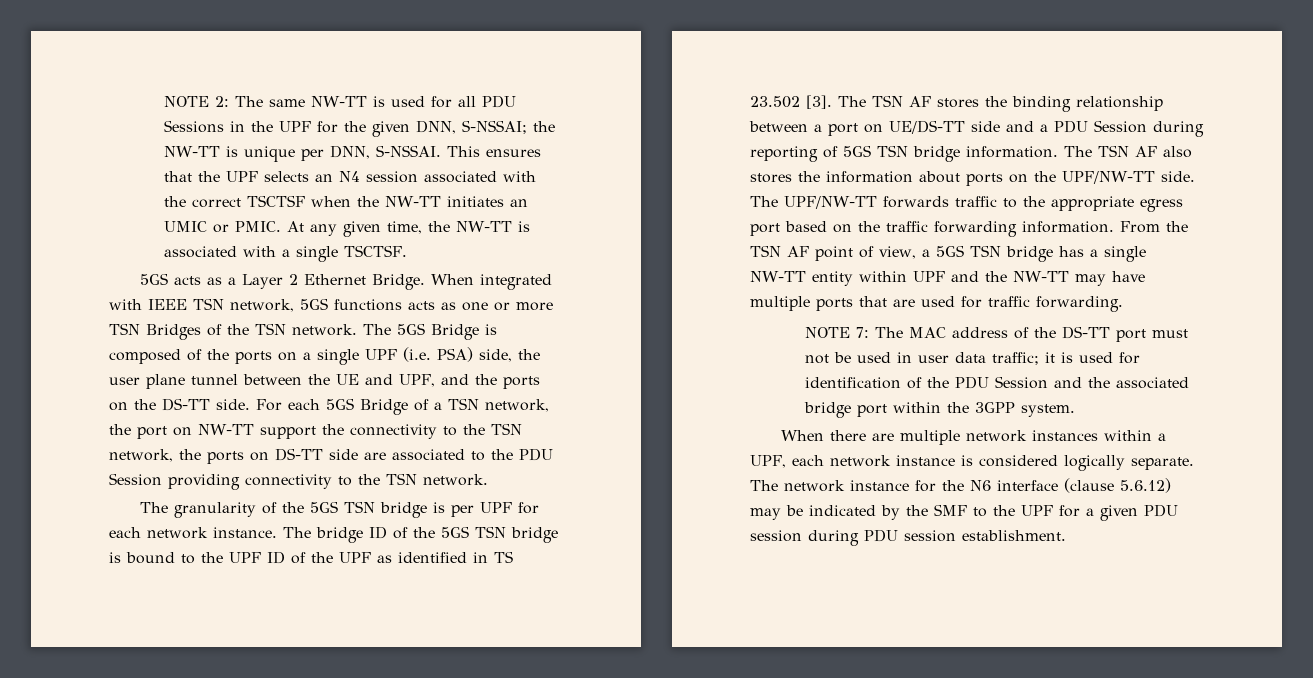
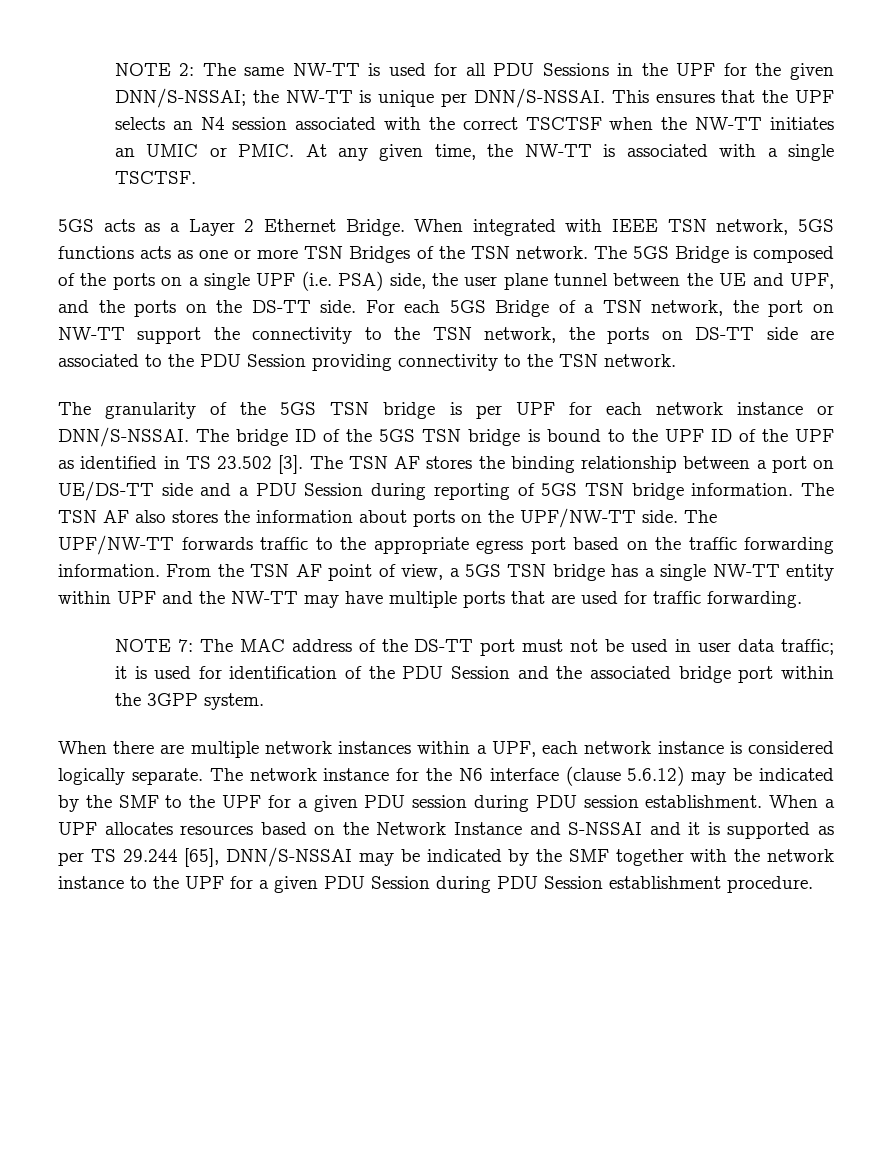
- NOTE 2: The same NW-TT is used for all PDU Sessions in the UPF for the given DNN, S-NSSAI; the NW-TT is unique per DNN, S-NSSAI.
+ NOTE 2: The same NW-TT is used for all PDU Sessions in the UPF for the given DNN/S-NSSAI; the NW-TT is unique per DNN/S-NSSAI.
- The granularity of the 5GS TSN bridge is per UPF for each network instance.
+ The granularity of the 5GS TSN bridge is per UPF for each network instance or DNN/S-NSSAI.
+ When a UPF allocates resources based on the Network Instance and S-NSSAI and it is supported as per TS 29.244 [65], DNN/S-NSSAI may be indicated by the SMF together with the network instance to the UPF for a given PDU Session during PDU Session establishment procedure.

